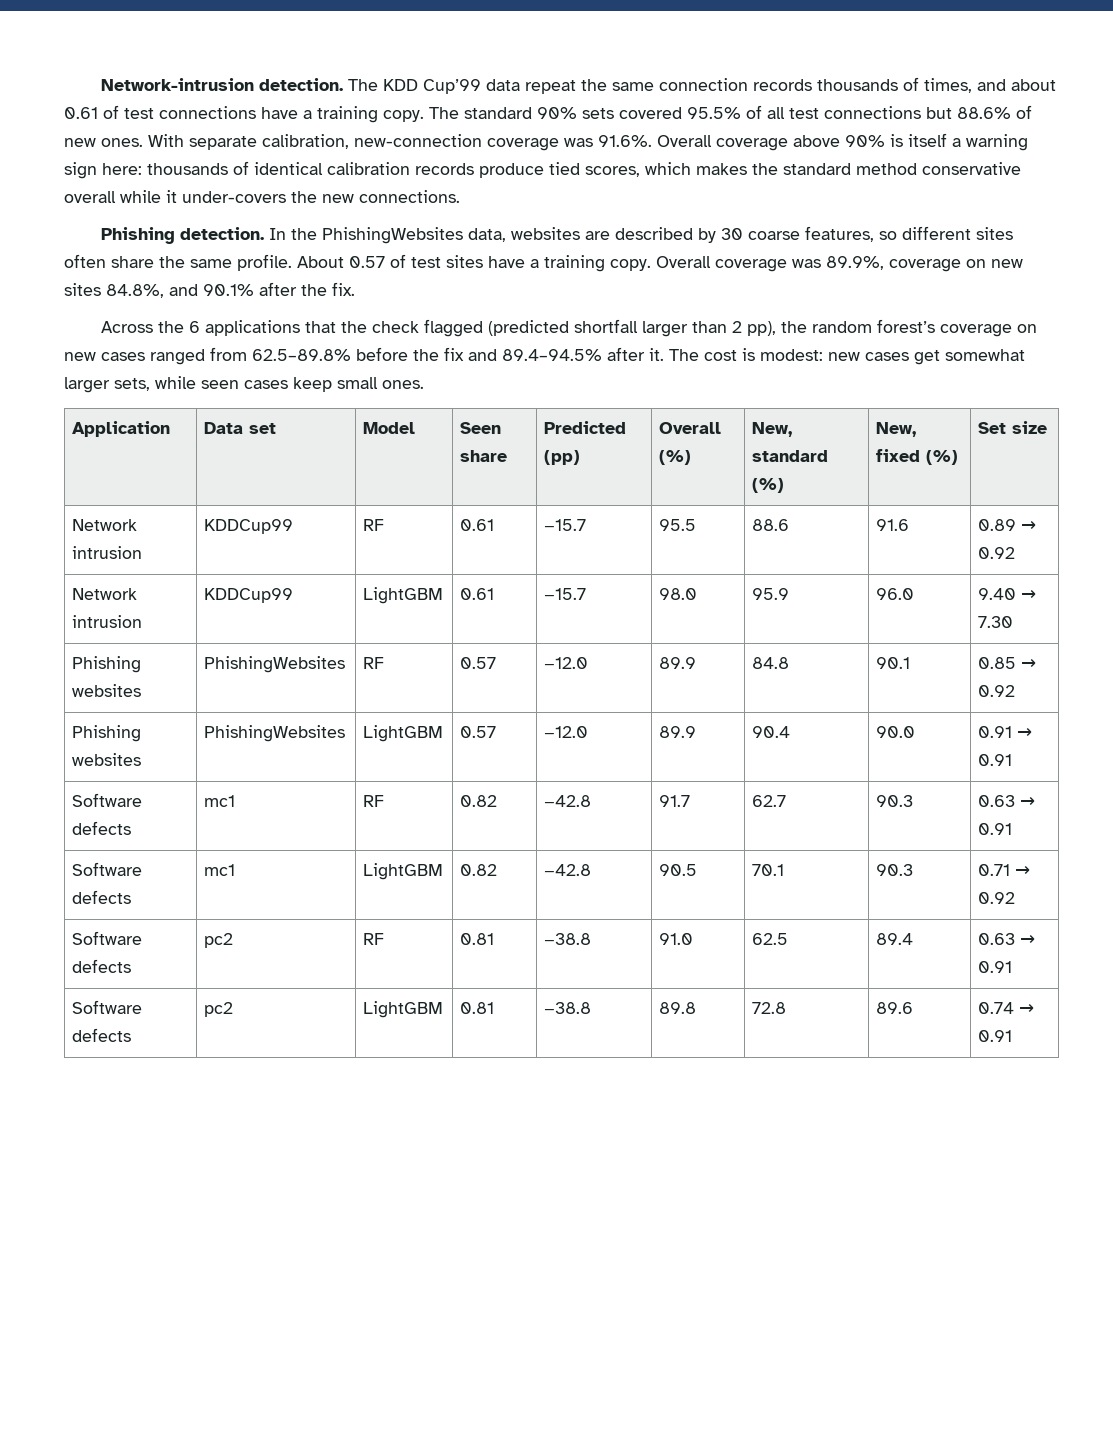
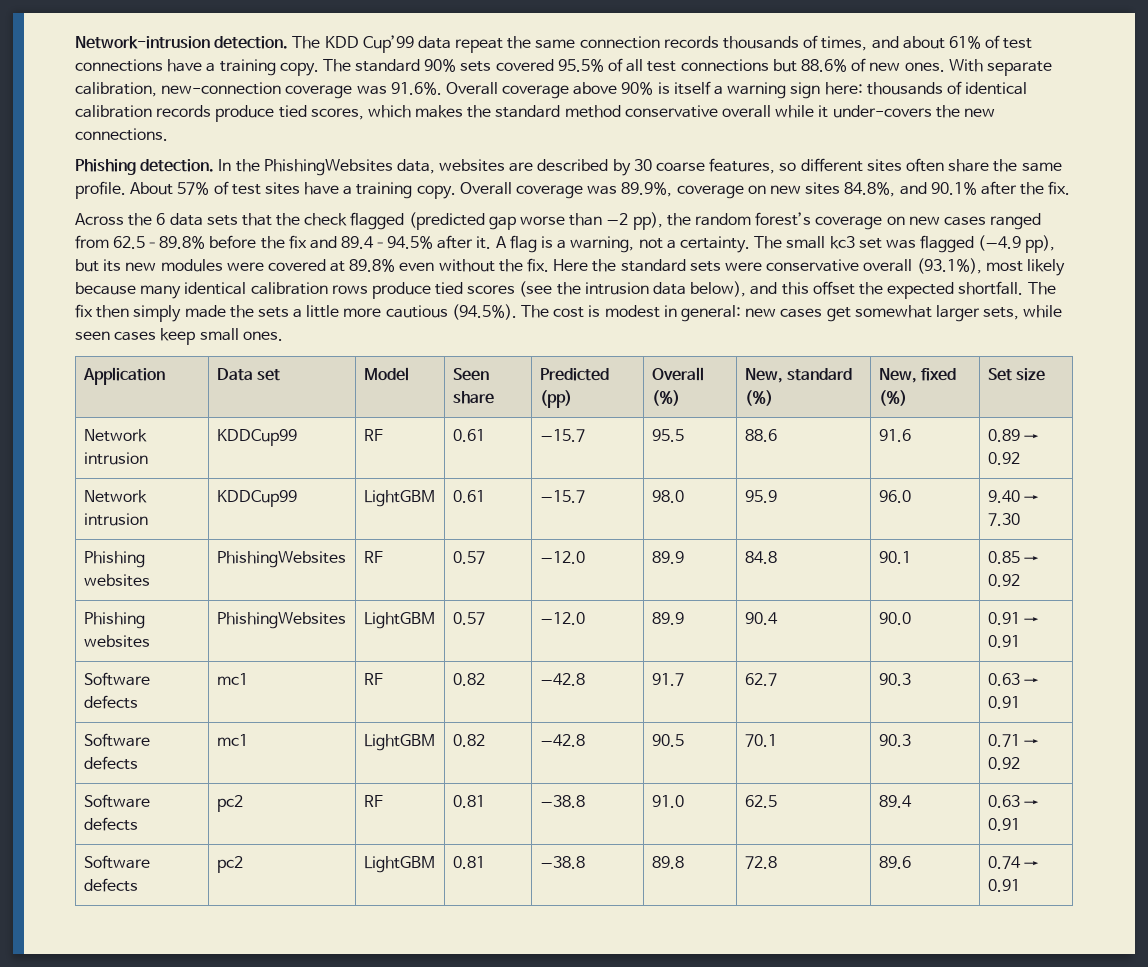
- The KDD Cup’99 data repeat the same connection records thousands of times, and about 0.61 of test connections have a training copy.
+ The KDD Cup’99 data repeat the same connection records thousands of times, and about 61% of test connections have a training copy.
- About 0.57 of test sites have a training copy.
+ About 57% of test sites have a training copy.
- Across the 6 applications that the check flagged (predicted shortfall larger than 2 pp), the random forest’s coverage on new cases ranged from 62.5–89.8% before the fix and 89.4–94.5% after it.
+ Across the 6 data sets that the check flagged (predicted gap worse than −2 pp), the random forest’s coverage on new cases ranged from 62.5–89.8% before the fix and 89.4–94.5% after it.
- The cost is modest: new cases get somewhat larger sets, while seen cases keep small ones.
+ A flag is a warning, not a certainty. The small kc3 set was flagged (−4.9 pp), but its new modules were covered at 89.8% even without the fix. Here the standard sets were conservative overall (93.1%), most likely because many identical calibration rows produce tied scores (see the intrusion data below), and this offset the expected shortfall. The fix then simply made the sets a little more cautious (94.5%). The cost is modest in general: new cases get somewhat larger sets, while seen cases keep small ones.

